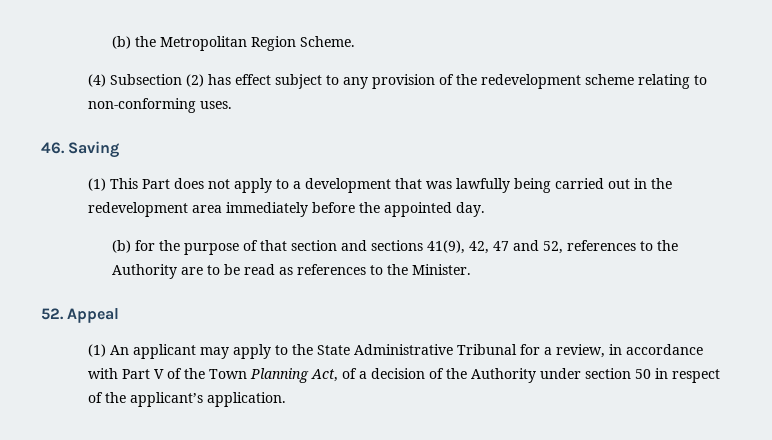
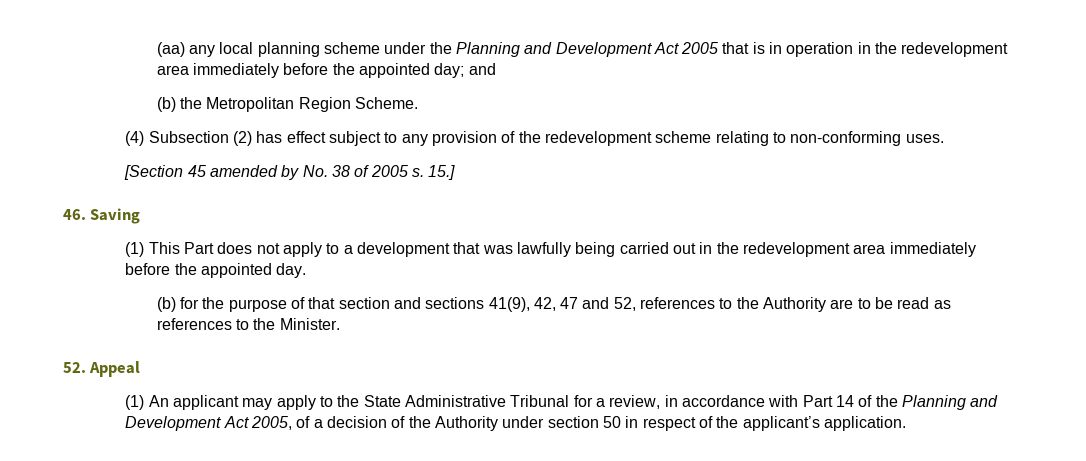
+ (aa) any local planning scheme under the Planning and Development Act 2005 that is in operation in the redevelopment area immediately before the appointed day; and
+ [Section 45 amended by No. 38 of 2005 s. 15.]
- (1) An applicant may apply to the State Administrative Tribunal for a review, in accordance with Part V of the Town Planning Act, of a decision of the Authority under section 50 in respect of the applicant’s application.
+ (1) An applicant may apply to the State Administrative Tribunal for a review, in accordance with Part 14 of the Planning and Development Act 2005, of a decision of the Authority under section 50 in respect of the applicant’s application.

